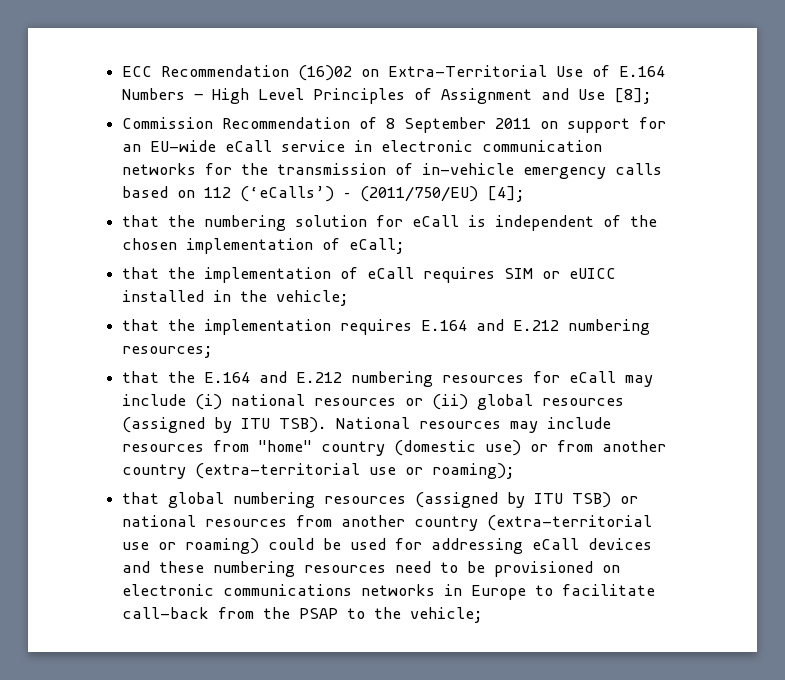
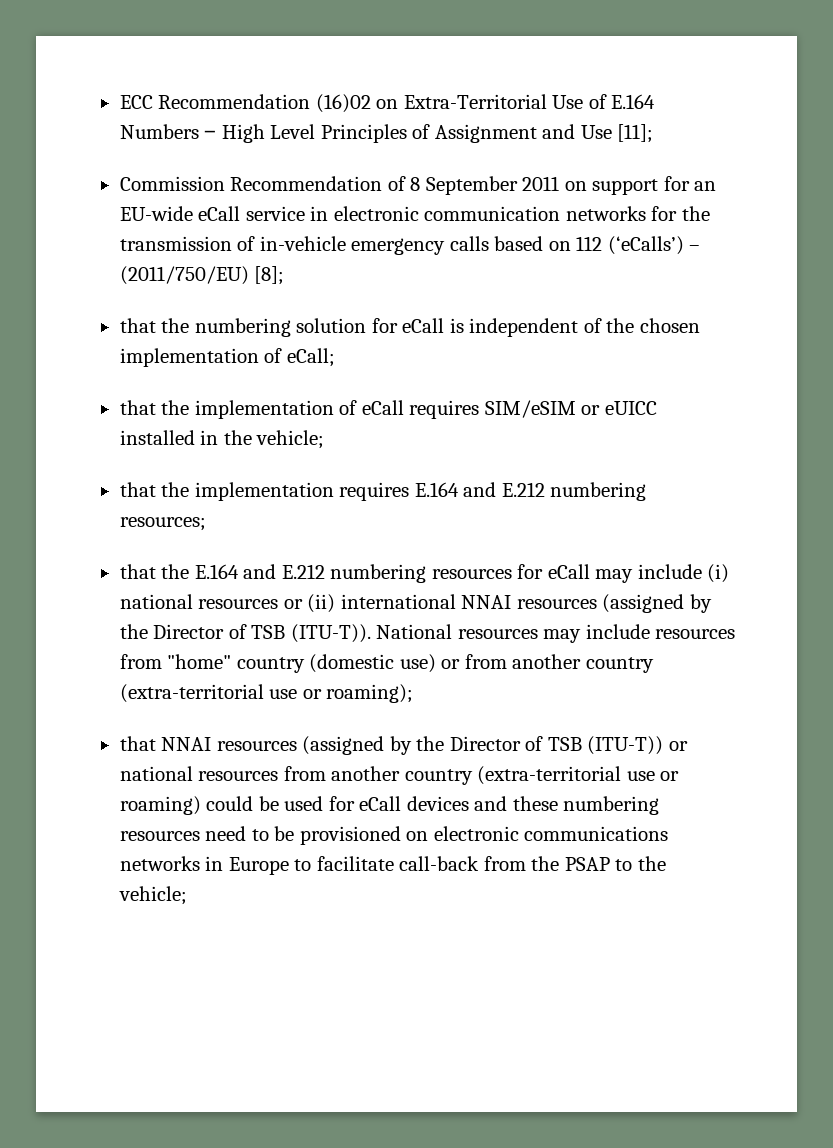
- ECC Recommendation (16)02 on Extra-Territorial Use of E.164 Numbers ‒ High Level Principles of Assignment and Use [8];
+ ECC Recommendation (16)02 on Extra-Territorial Use of E.164 Numbers ‒ High Level Principles of Assignment and Use [11];
- Commission Recommendation of 8 September 2011 on support for an EU-wide eCall service in electronic communication networks for the transmission of in-vehicle emergency calls based on 112 (‘eCalls’) – (2011/750/EU) [4];
+ Commission Recommendation of 8 September 2011 on support for an EU-wide eCall service in electronic communication networks for the transmission of in-vehicle emergency calls based on 112 (‘eCalls’) – (2011/750/EU) [8];
- that the implementation of eCall requires SIM or eUICC installed in the vehicle;
+ that the implementation of eCall requires SIM/eSIM or eUICC installed in the vehicle;
- that the E.164 and E.212 numbering resources for eCall may include (i) national resources or (ii) global resources (assigned by ITU TSB).
+ that the E.164 and E.212 numbering resources for eCall may include (i) national resources or (ii) international NNAI resources (assigned by the Director of TSB (ITU-T)).
- that global numbering resources (assigned by ITU TSB) or national resources from another country (extra-territorial use or roaming) could be used for addressing eCall devices and these numbering resources need to be provisioned on electronic communications networks in Europe to facilitate call-back from the PSAP to the vehicle;
+ that NNAI resources (assigned by the Director of TSB (ITU-T)) or national resources from another country (extra-territorial use or roaming) could be used for eCall devices and these numbering resources need to be provisioned on electronic communications networks in Europe to facilitate call-back from the PSAP to the vehicle;

